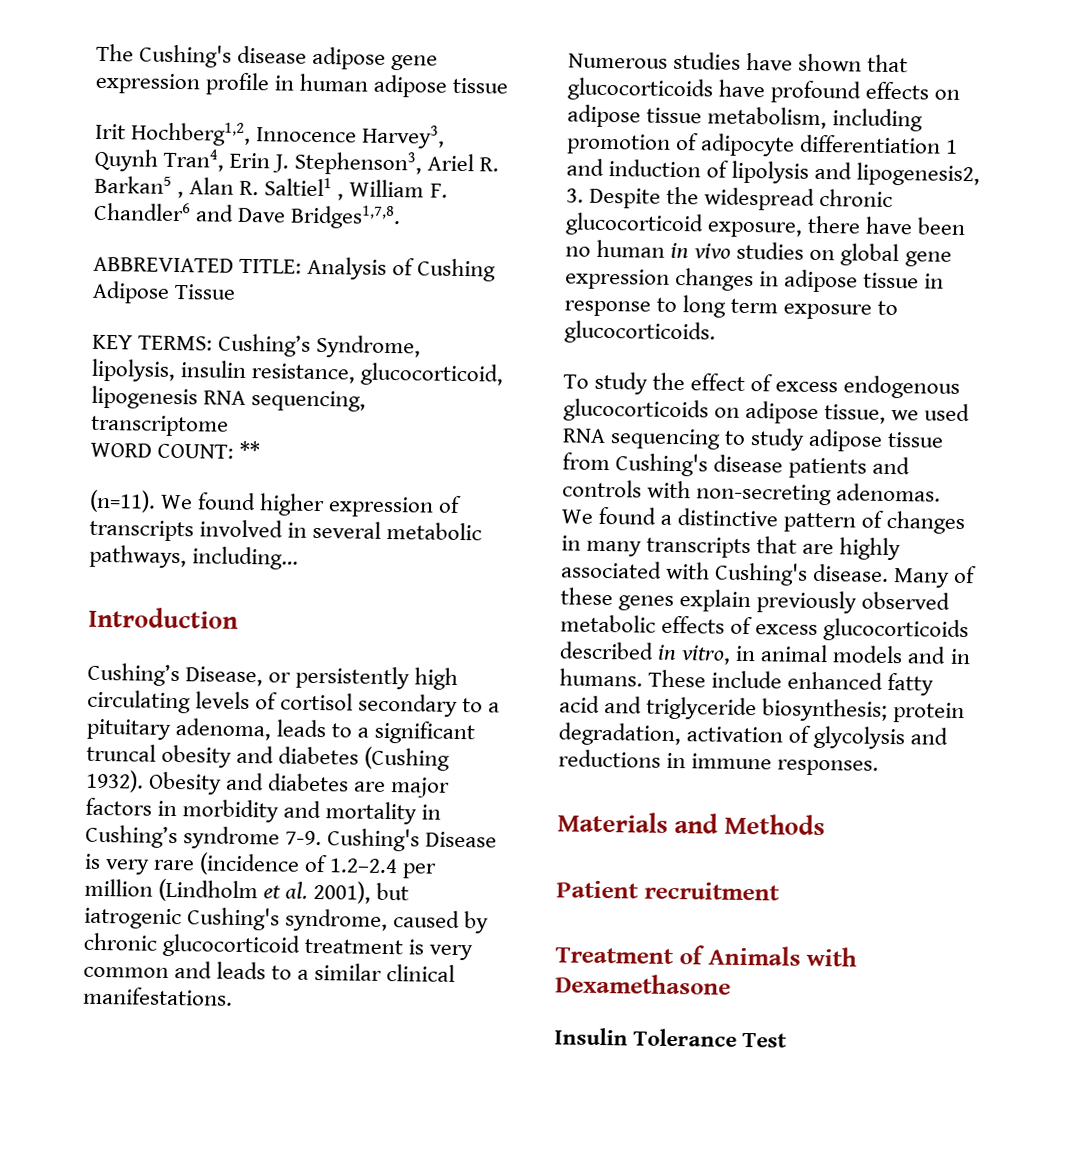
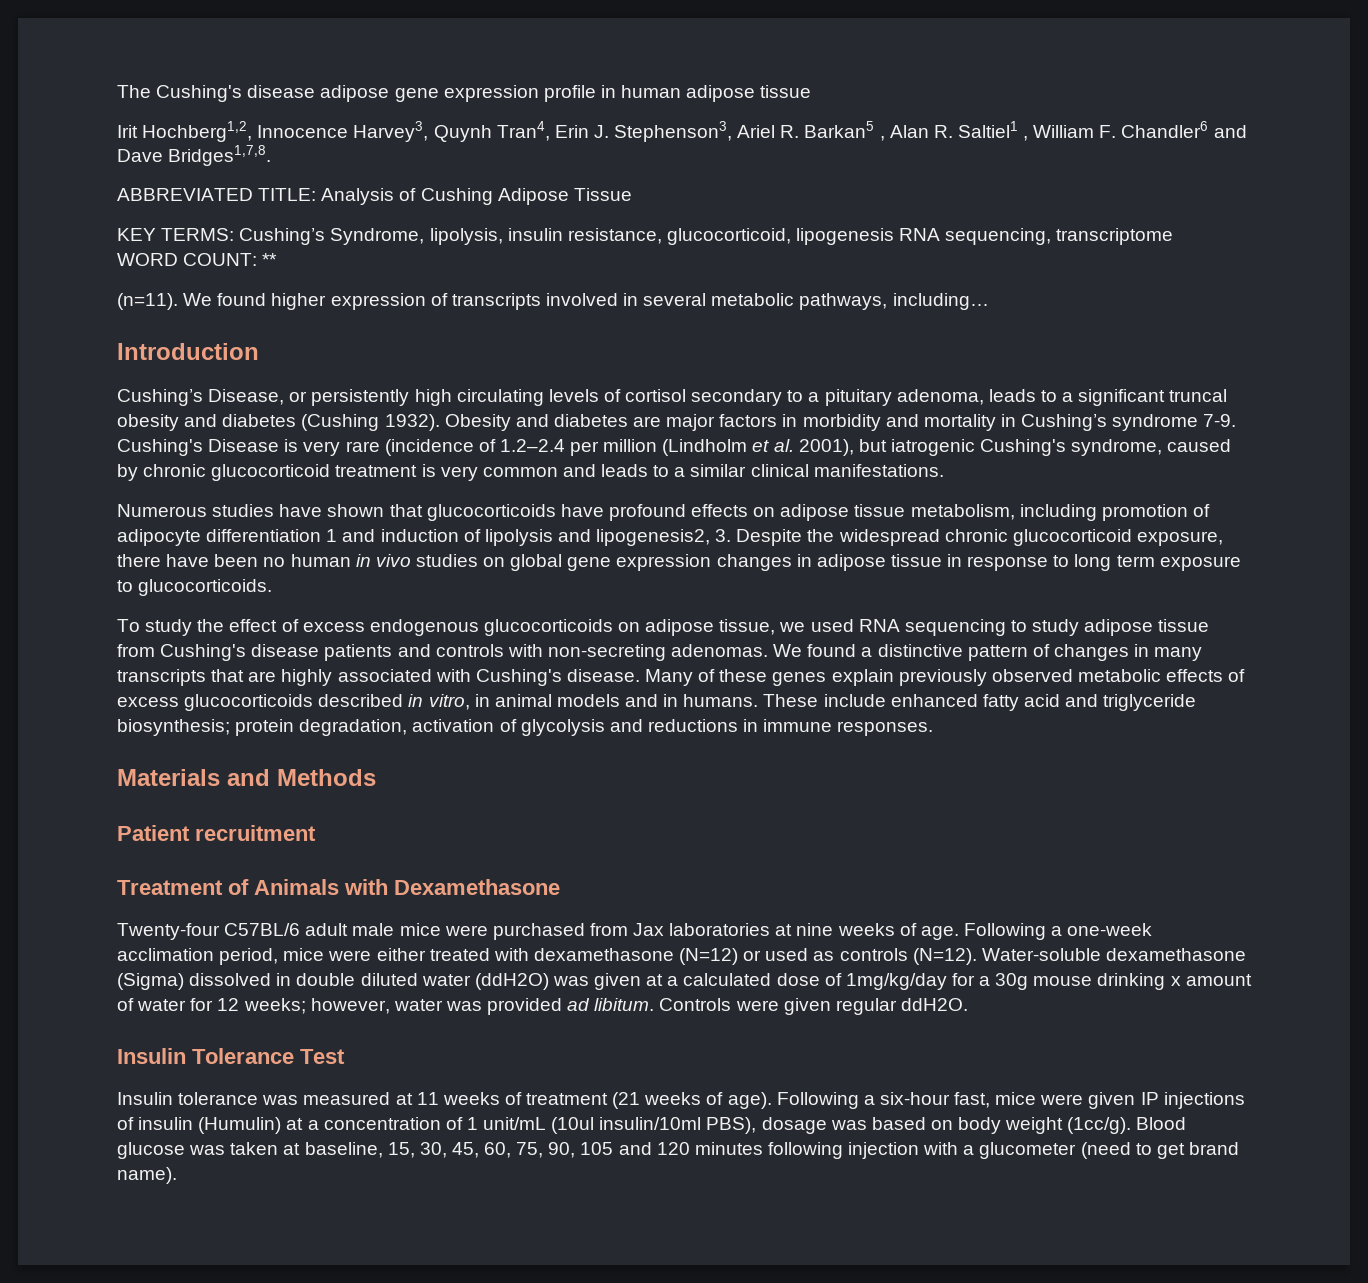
+ Twenty-four C57BL/6 adult male mice were purchased from Jax laboratories at nine weeks of age. Following a one-week acclimation period, mice were either treated with dexamethasone (N=12) or used as controls (N=12). Water-soluble dexamethasone (Sigma) dissolved in double diluted water (ddH2O) was given at a calculated dose of 1mg/kg/day for a 30g mouse drinking x amount of water for 12 weeks; however, water was provided ad libitum. Controls were given regular ddH2O.
  Insulin Tolerance Test
+ Insulin tolerance was measured at 11 weeks of treatment (21 weeks of age). Following a six-hour fast, mice were given IP injections of insulin (Humulin) at a concentration of 1 unit/mL (10ul insulin/10ml PBS), dosage was based on body weight (1cc/g). Blood glucose was taken at baseline, 15, 30, 45, 60, 75, 90, 105 and 120 minutes following injection with a glucometer (need to get brand name).

